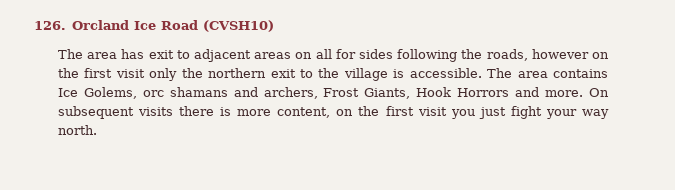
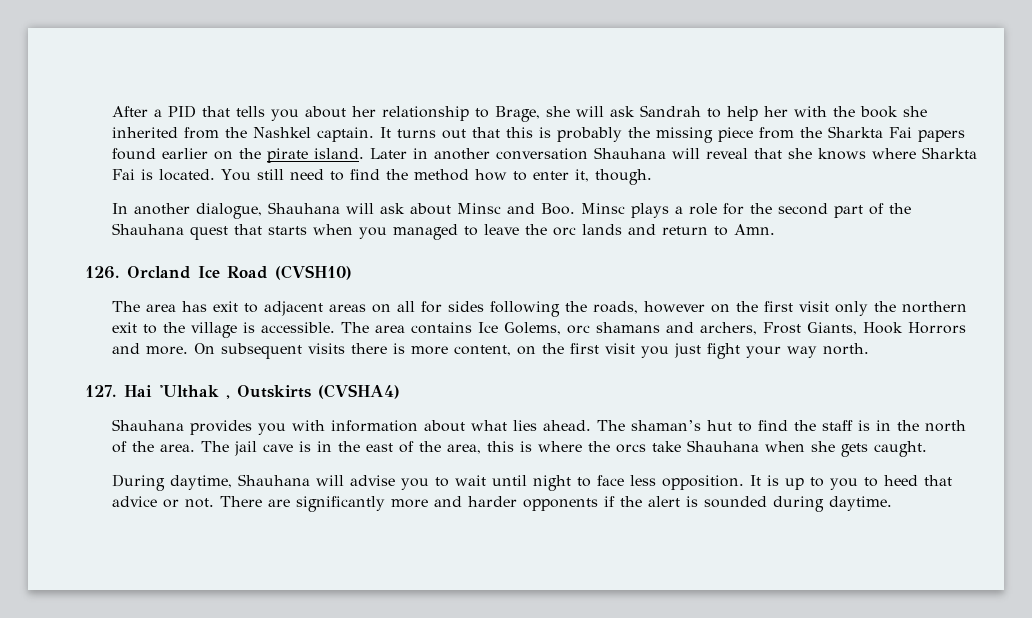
+ After a PID that tells you about her relationship to Brage, she will ask Sandrah to help her with the book she inherited from the Nashkel captain. It turns out that this is probably the missing piece from the Sharkta Fai papers found earlier on the pirate island. Later in another conversation Shauhana will reveal that she knows where Sharkta Fai is located. You still need to find the method how to enter it, though.
+ In another dialogue, Shauhana will ask about Minsc and Boo. Minsc plays a role for the second part of the Shauhana quest that starts when you managed to leave the orc lands and return to Amn.
+ 127. Hai 'Ulthak , Outskirts (CVSHA4)
+ Shauhana provides you with information about what lies ahead. The shaman’s hut to find the staff is in the north of the area. The jail cave is in the east of the area, this is where the orcs take Shauhana when she gets caught.
+ During daytime, Shauhana will advise you to wait until night to face less opposition. It is up to you to heed that advice or not. There are significantly more and harder opponents if the alert is sounded during daytime.

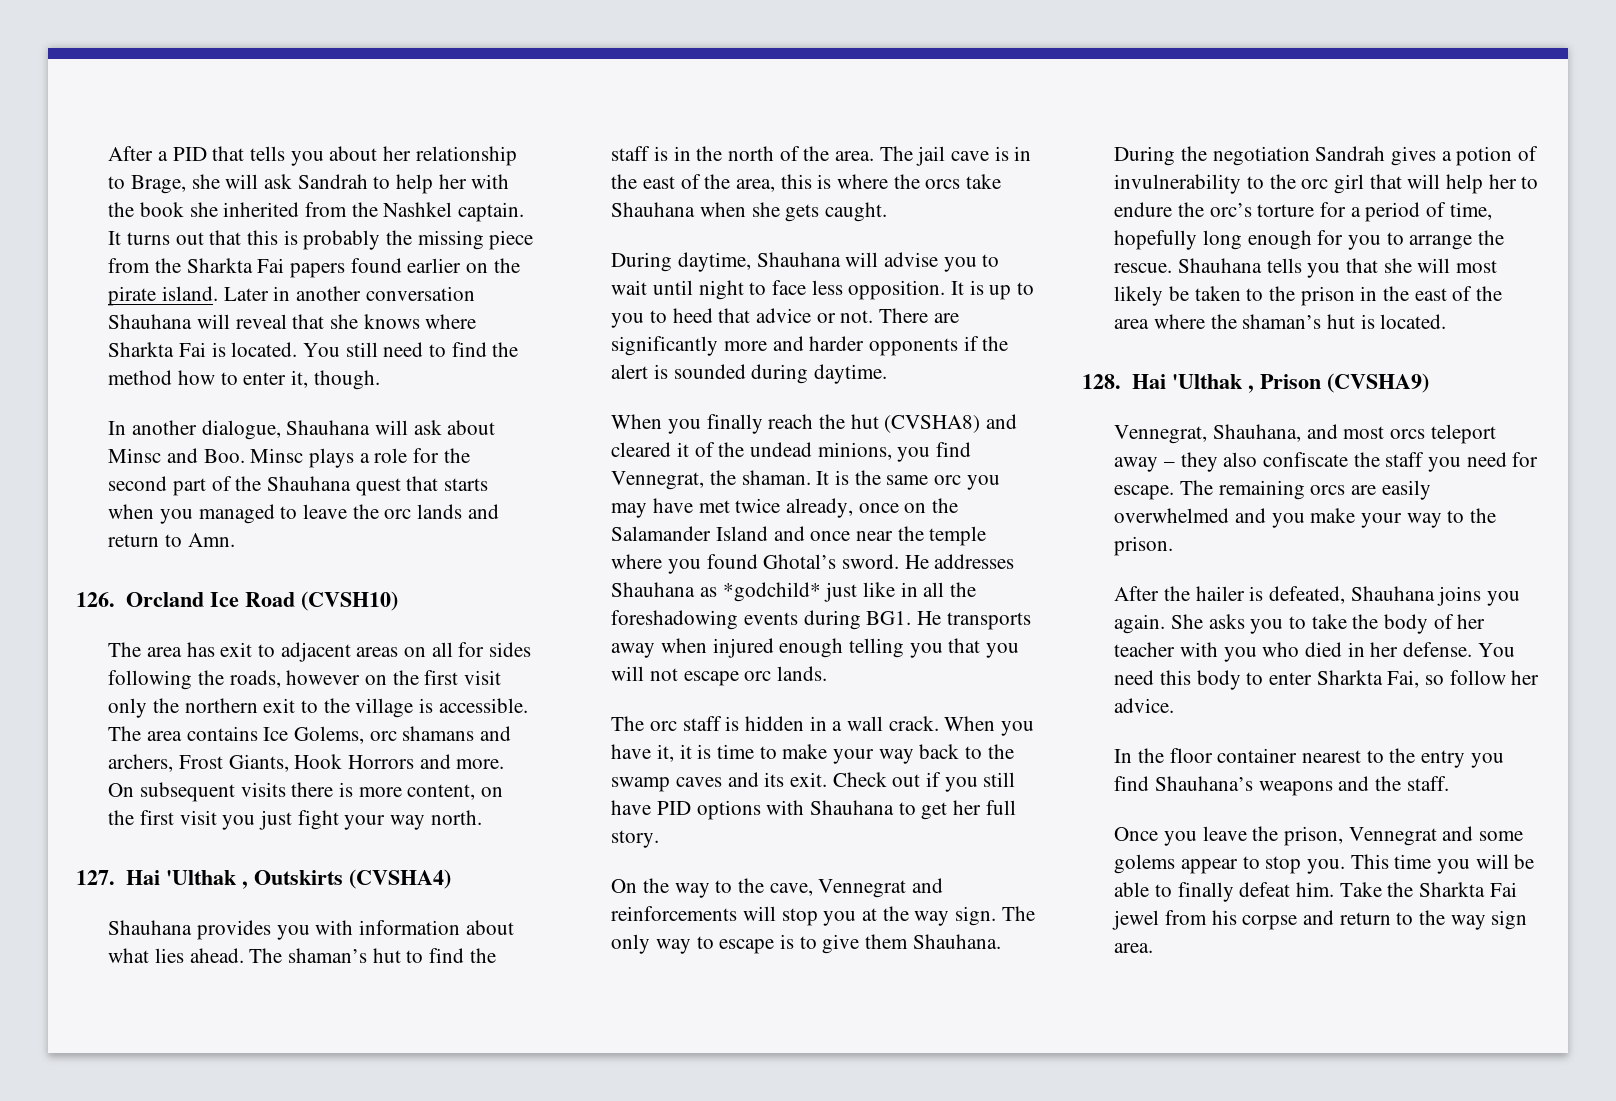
+ When you finally reach the hut (CVSHA8) and cleared it of the undead minions, you find Vennegrat, the shaman. It is the same orc you may have met twice already, once on the Salamander Island and once near the temple where you found Ghotal’s sword. He addresses Shauhana as *godchild* just like in all the foreshadowing events during BG1. He transports away when injured enough telling you that you will not escape orc lands.
+ The orc staff is hidden in a wall crack. When you have it, it is time to make your way back to the swamp caves and its exit. Check out if you still have PID options with Shauhana to get her full story.
+ On the way to the cave, Vennegrat and reinforcements will stop you at the way sign. The only way to escape is to give them Shauhana. During the negotiation Sandrah gives a potion of invulnerability to the orc girl that will help her to endure the orc’s torture for a period of time, hopefully long enough for you to arrange the rescue. Shauhana tells you that she will most likely be taken to the prison in the east of the area where the shaman’s hut is located.
+ 128. Hai 'Ulthak , Prison (CVSHA9)
+ Vennegrat, Shauhana, and most orcs teleport away – they also confiscate the staff you need for escape. The remaining orcs are easily overwhelmed and you make your way to the prison.
+ After the hailer is defeated, Shauhana joins you again. She asks you to take the body of her teacher with you who died in her defense. You need this body to enter Sharkta Fai, so follow her advice.
+ In the floor container nearest to the entry you find Shauhana’s weapons and the staff.
+ Once you leave the prison, Vennegrat and some golems appear to stop you. This time you will be able to finally defeat him. Take the Sharkta Fai jewel from his corpse and return to the way sign area.

